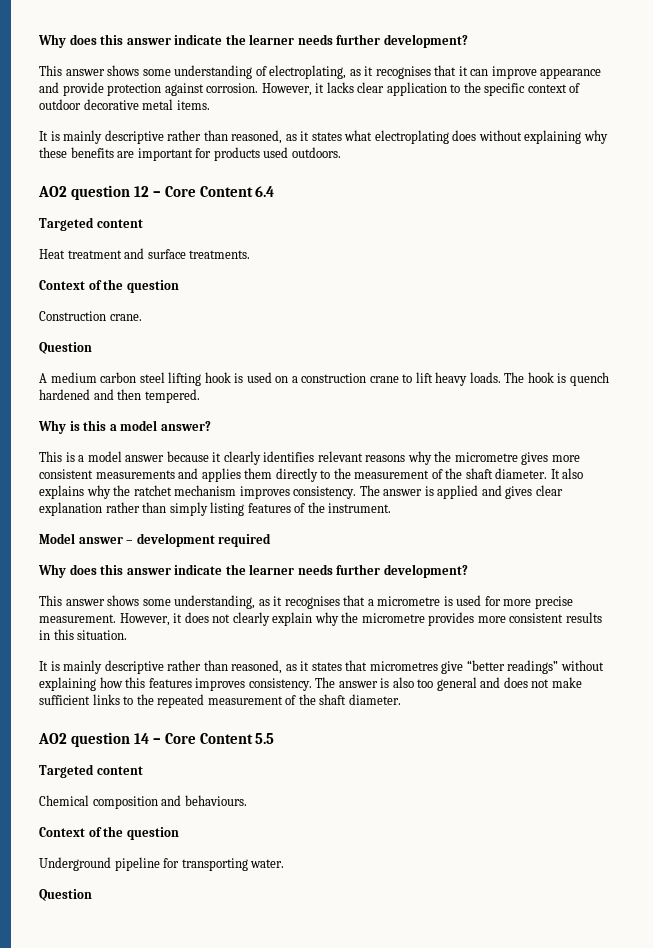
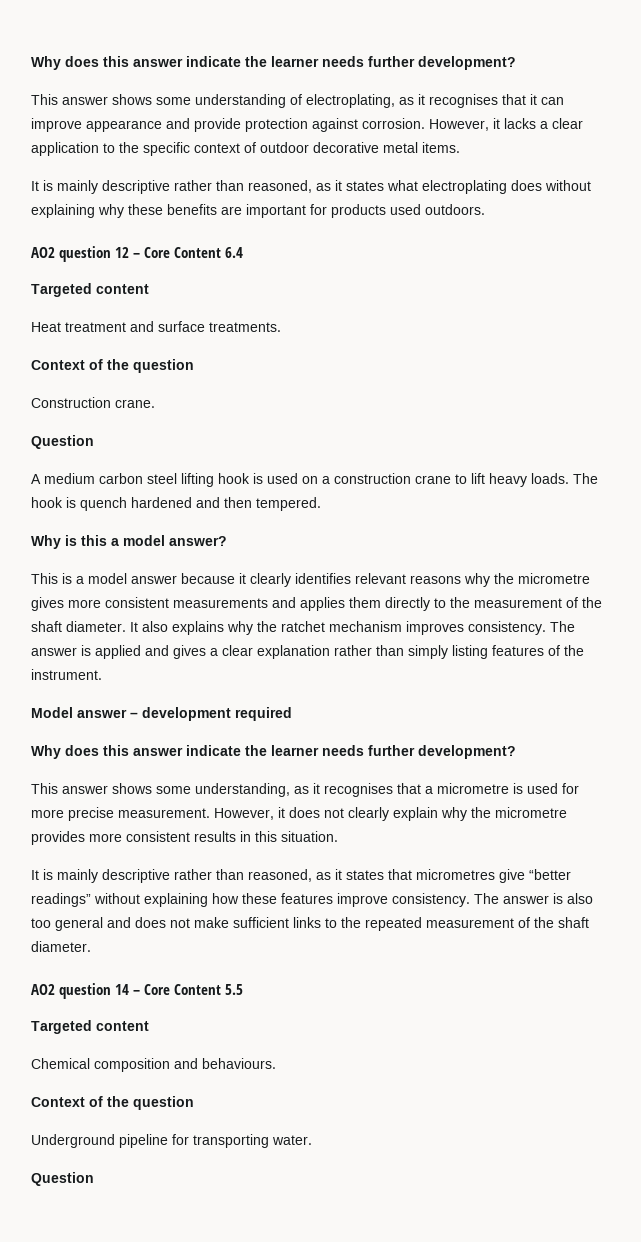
- However, it lacks clear application to the specific context of outdoor decorative metal items.
+ However, it lacks a clear application to the specific context of outdoor decorative metal items.
- The answer is applied and gives clear explanation rather than simply listing features of the instrument.
+ The answer is applied and gives a clear explanation rather than simply listing features of the instrument.
- It is mainly descriptive rather than reasoned, as it states that micrometres give “better readings” without explaining how this features improves consistency.
+ It is mainly descriptive rather than reasoned, as it states that micrometres give “better readings” without explaining how these features improve consistency.

